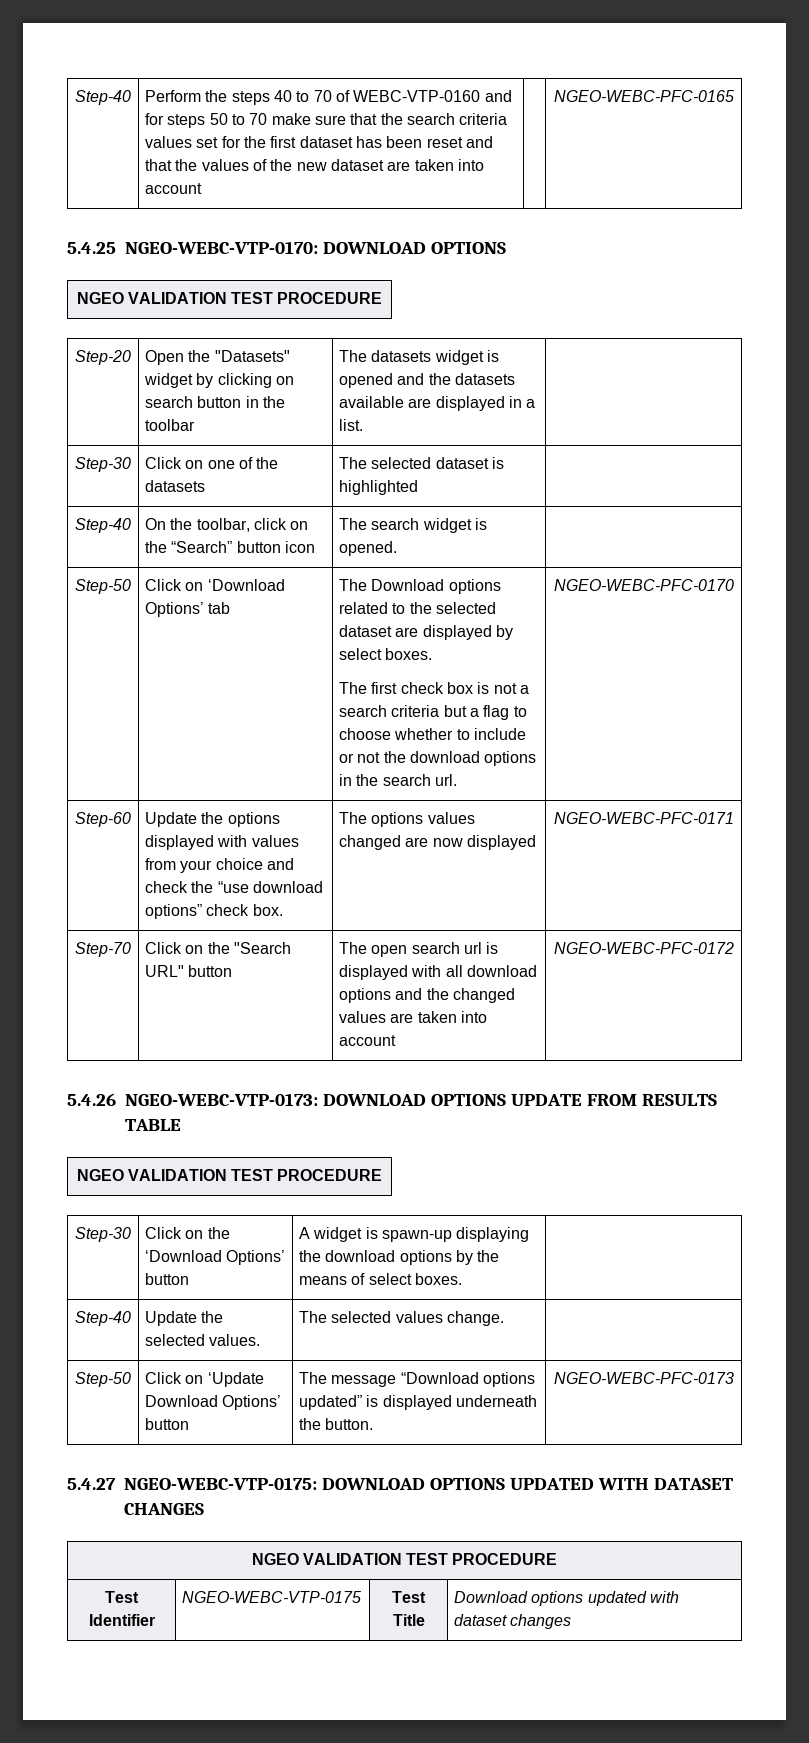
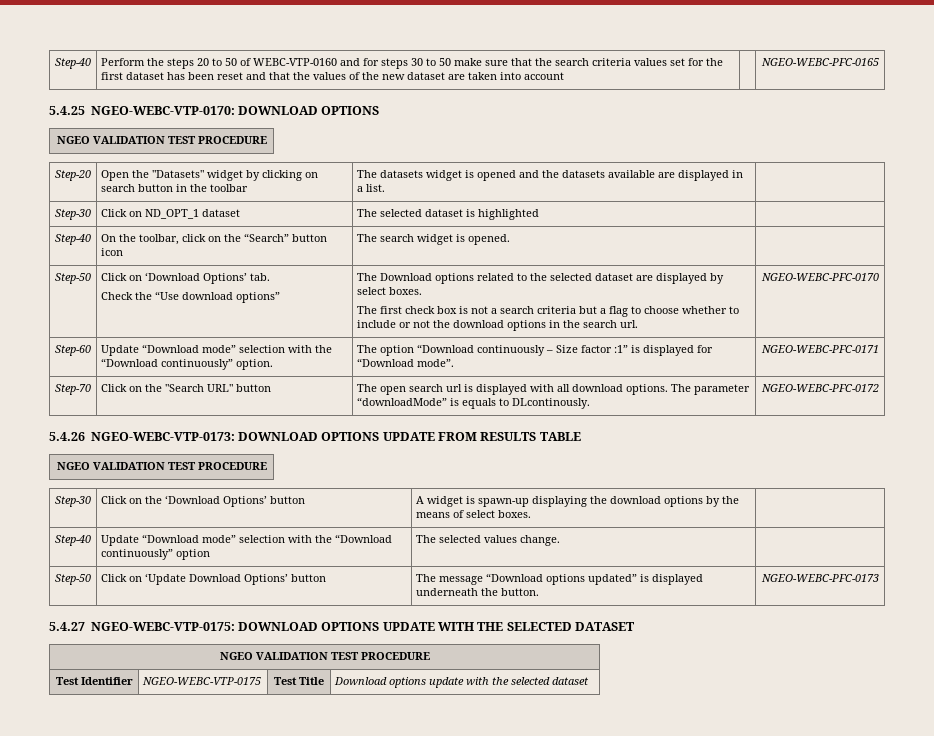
- Perform the steps 40 to 70 of WEBC-VTP-0160 and for steps 50 to 70 make sure that the search criteria values set for the first dataset has been reset and that the values of the new dataset are taken into account
+ Perform the steps 20 to 50 of WEBC-VTP-0160 and for steps 30 to 50 make sure that the search criteria values set for the first dataset has been reset and that the values of the new dataset are taken into account
- Step-30 | Click on one of the datasets | The selected dataset is highlighted |
+ Step-30 | Click on ND_OPT_1 dataset | The selected dataset is highlighted |
- Click on ‘Download Options’ tab
+ Click on ‘Download Options’ tab.
+ Check the “Use download options”
- Step-60 | Update the options displayed with values from your choice and check the “use download options” check box. | The options values changed are now displayed | NGEO-WEBC-PFC-0171
+ Step-60 | Update “Download mode” selection with the “Download continuously” option. | The option “Download continuously – Size factor :1” is displayed for “Download mode”. | NGEO-WEBC-PFC-0171
- Step-70 | Click on the "Search URL" button | The open search url is displayed with all download options and the changed values are taken into account | NGEO-WEBC-PFC-0172
+ Step-70 | Click on the "Search URL" button | The open search url is displayed with all download options. The parameter “downloadMode” is equals to DLcontinously. | NGEO-WEBC-PFC-0172
- Step-40 | Update the selected values. | The selected values change. |
+ Step-40 | Update “Download mode” selection with the “Download continuously” option | The selected values change. |
- 5.4.27 NGEO-WEBC-VTP-0175: DOWNLOAD OPTIONS UPDATED WITH DATASET CHANGES
+ 5.4.27 NGEO-WEBC-VTP-0175: DOWNLOAD OPTIONS UPDATE WITH THE SELECTED DATASET
- Test Identifier | NGEO-WEBC-VTP-0175 | Test Title | Download options updated with dataset changes
+ Test Identifier | NGEO-WEBC-VTP-0175 | Test Title | Download options update with the selected dataset

